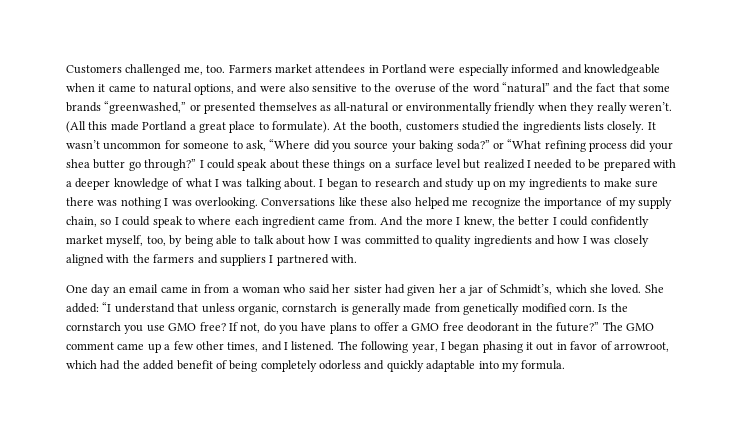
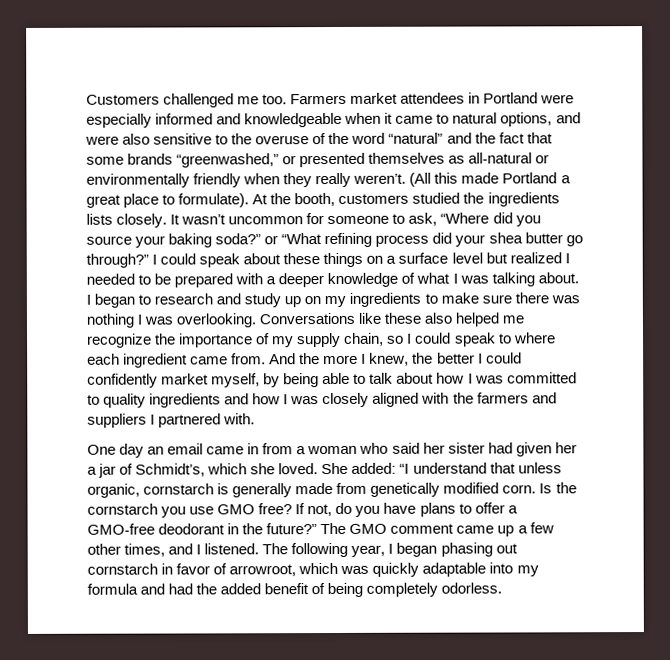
- Customers challenged me, too.
+ Customers challenged me too.
- And the more I knew, the better I could confidently market myself, too, by being able to talk about how I was committed to quality ingredients and how I was closely aligned with the farmers and suppliers I partnered with.
+ And the more I knew, the better I could confidently market myself, by being able to talk about how I was committed to quality ingredients and how I was closely aligned with the farmers and suppliers I partnered with.
- If not, do you have plans to offer a GMO free deodorant in the future?”
+ If not, do you have plans to offer a GMO-free deodorant in the future?”
- The following year, I began phasing it out in favor of arrowroot, which had the added benefit of being completely odorless and quickly adaptable into my formula.
+ The following year, I began phasing out cornstarch in favor of arrowroot, which was quickly adaptable into my formula and had the added benefit of being completely odorless.

